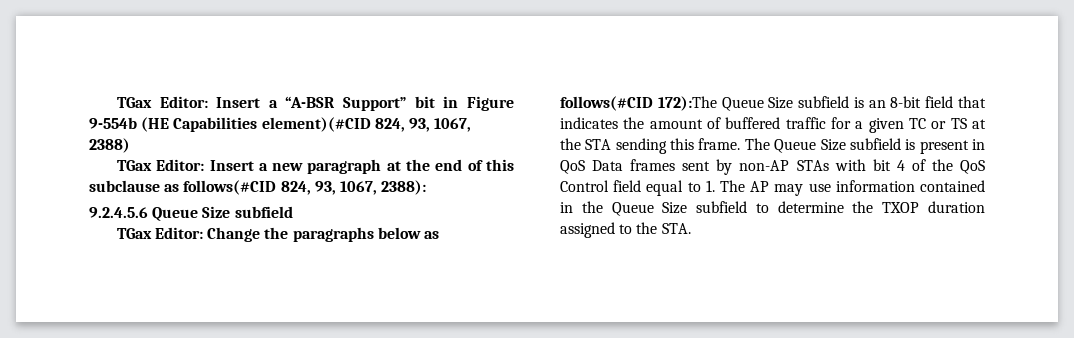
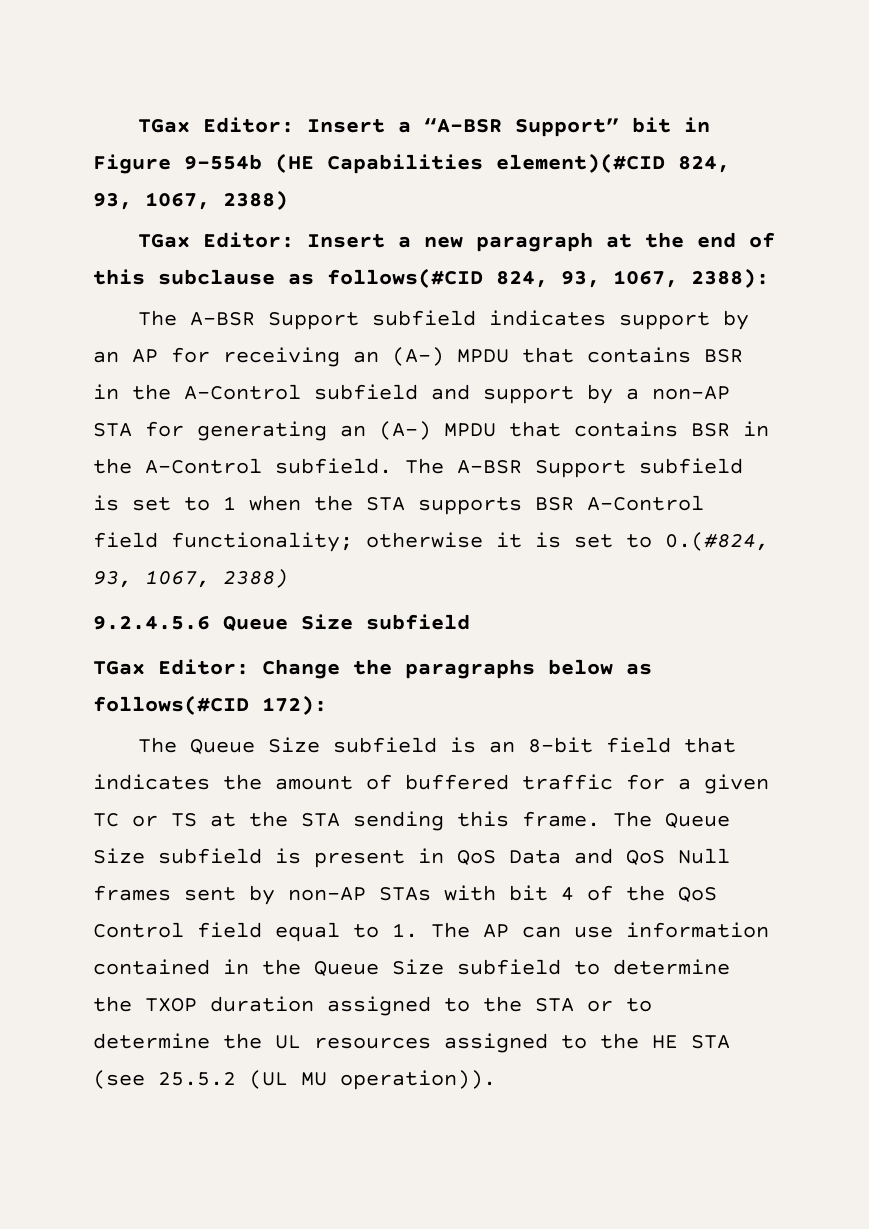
+ The A-BSR Support subfield indicates support by an AP for receiving an (A-) MPDU that contains BSR in the A-Control subfield and support by a non-AP STA for generating an (A-) MPDU that contains BSR in the A-Control subfield. The A-BSR Support subfield is set to 1 when the STA supports BSR A-Control field functionality; otherwise it is set to 0.(#824, 93, 1067, 2388)
- TGax Editor: Change the paragraphs below as follows(#CID 172):The Queue Size subfield is an 8-bit field that indicates the amount of buffered traffic for a given TC or TS at the STA sending this frame.
+ TGax Editor: Change the paragraphs below as follows(#CID 172):
+ The Queue Size subfield is an 8-bit field that indicates the amount of buffered traffic for a given TC or TS at the STA sending this frame.
- The Queue Size subfield is present in QoS Data frames sent by non-AP STAs with bit 4 of the QoS Control field equal to 1. The AP may use information contained in the Queue Size subfield to determine the TXOP duration assigned to the STA.
+ The Queue Size subfield is present in QoS Data and QoS Null frames sent by non-AP STAs with bit 4 of the QoS Control field equal to 1. The AP can use information contained in the Queue Size subfield to determine the TXOP duration assigned to the STA or to determine the UL resources assigned to the HE STA (see 25.5.2 (UL MU operation)).

